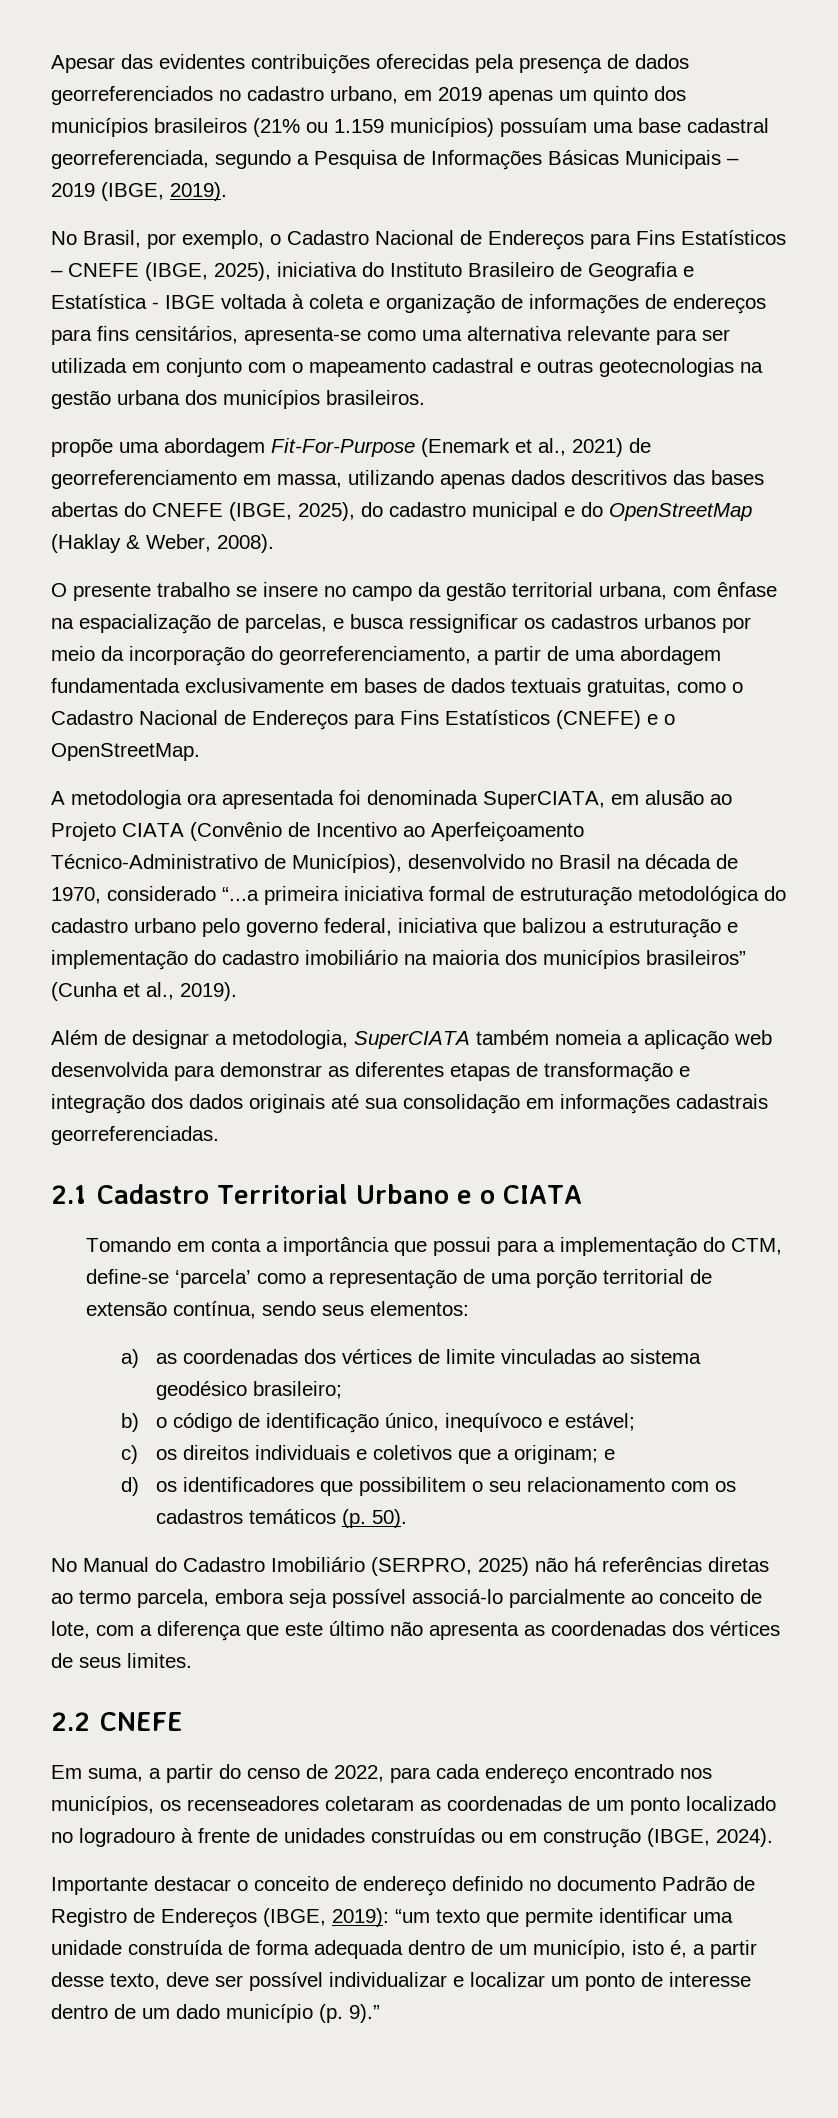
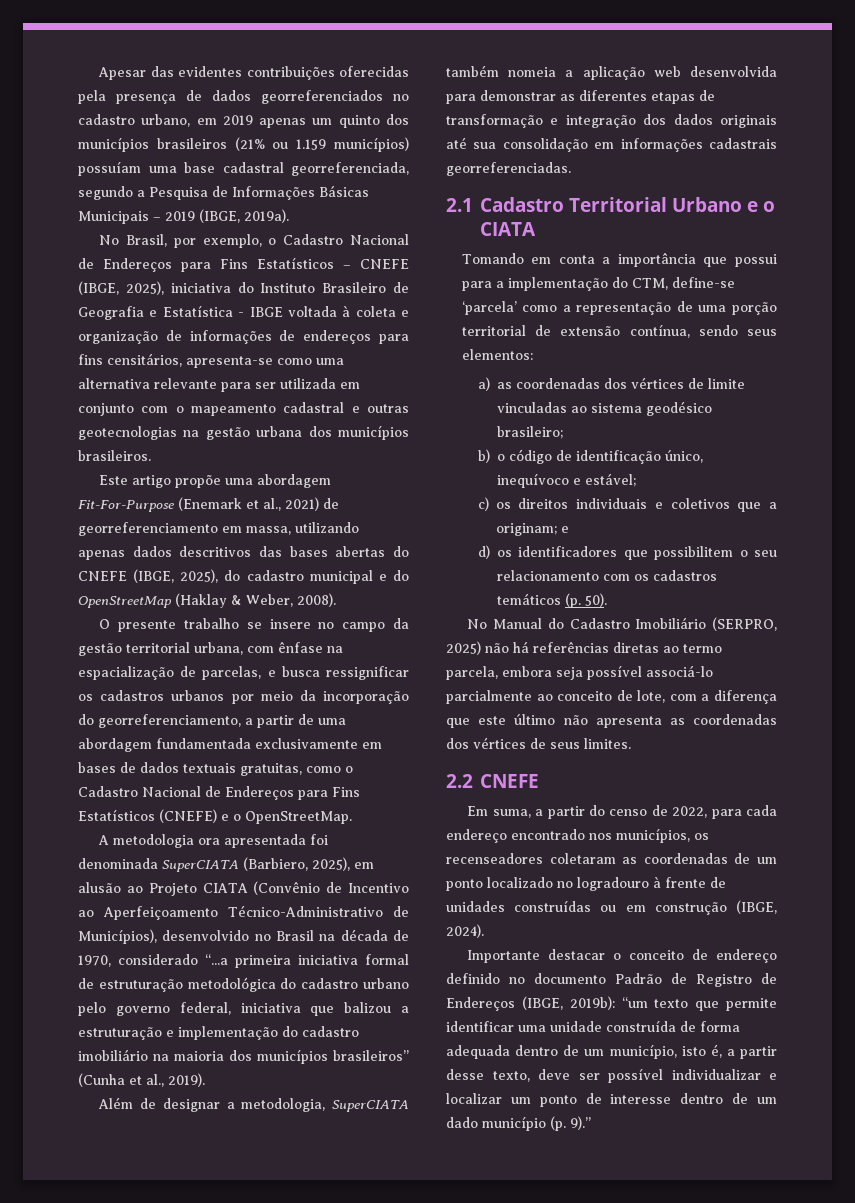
- Apesar das evidentes contribuições oferecidas pela presença de dados georreferenciados no cadastro urbano, em 2019 apenas um quinto dos municípios brasileiros (21% ou 1.159 municípios) possuíam uma base cadastral georreferenciada, segundo a Pesquisa de Informações Básicas Municipais – 2019 (IBGE, 2019).
+ Apesar das evidentes contribuições oferecidas pela presença de dados georreferenciados no cadastro urbano, em 2019 apenas um quinto dos municípios brasileiros (21% ou 1.159 municípios) possuíam uma base cadastral georreferenciada, segundo a Pesquisa de Informações Básicas Municipais – 2019 (IBGE, 2019a).
- propõe uma abordagem Fit-For-Purpose (Enemark et al., 2021) de georreferenciamento em massa, utilizando apenas dados descritivos das bases abertas do CNEFE (IBGE, 2025), do cadastro municipal e do OpenStreetMap (Haklay & Weber, 2008).
+ Este artigo propõe uma abordagem Fit-For-Purpose (Enemark et al., 2021) de georreferenciamento em massa, utilizando apenas dados descritivos das bases abertas do CNEFE (IBGE, 2025), do cadastro municipal e do OpenStreetMap (Haklay & Weber, 2008).
- A metodologia ora apresentada foi denominada SuperCIATA, em alusão ao Projeto CIATA (Convênio de Incentivo ao Aperfeiçoamento Técnico-Administrativo de Municípios), desenvolvido no Brasil na década de 1970, considerado “...a primeira iniciativa formal de estruturação metodológica do cadastro urbano pelo governo federal, iniciativa que balizou a estruturação e implementação do cadastro imobiliário na maioria dos municípios brasileiros” (Cunha et al., 2019).
+ A metodologia ora apresentada foi denominada SuperCIATA (Barbiero, 2025), em alusão ao Projeto CIATA (Convênio de Incentivo ao Aperfeiçoamento Técnico-Administrativo de Municípios), desenvolvido no Brasil na década de 1970, considerado “...a primeira iniciativa formal de estruturação metodológica do cadastro urbano pelo governo federal, iniciativa que balizou a estruturação e implementação do cadastro imobiliário na maioria dos municípios brasileiros” (Cunha et al., 2019).
- Importante destacar o conceito de endereço definido no documento Padrão de Registro de Endereços (IBGE, 2019): “um texto que permite identificar uma unidade construída de forma adequada dentro de um município, isto é, a partir desse texto, deve ser possível individualizar e localizar um ponto de interesse dentro de um dado município (p. 9).”
+ Importante destacar o conceito de endereço definido no documento Padrão de Registro de Endereços (IBGE, 2019b): “um texto que permite identificar uma unidade construída de forma adequada dentro de um município, isto é, a partir desse texto, deve ser possível individualizar e localizar um ponto de interesse dentro de um dado município (p. 9).”

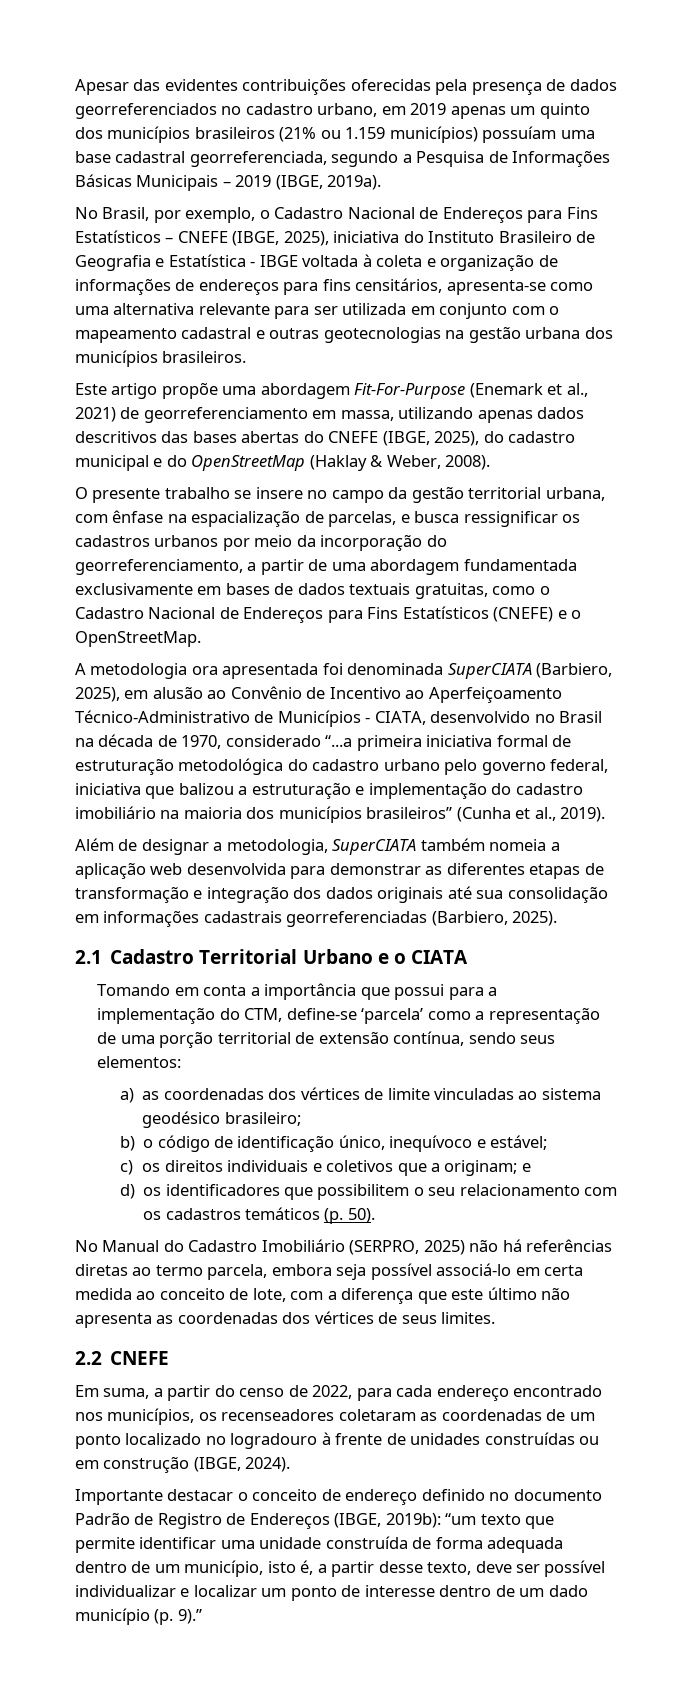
- A metodologia ora apresentada foi denominada SuperCIATA (Barbiero, 2025), em alusão ao Projeto CIATA (Convênio de Incentivo ao Aperfeiçoamento Técnico-Administrativo de Municípios), desenvolvido no Brasil na década de 1970, considerado “...a primeira iniciativa formal de estruturação metodológica do cadastro urbano pelo governo federal, iniciativa que balizou a estruturação e implementação do cadastro imobiliário na maioria dos municípios brasileiros” (Cunha et al., 2019).
+ A metodologia ora apresentada foi denominada SuperCIATA (Barbiero, 2025), em alusão ao Convênio de Incentivo ao Aperfeiçoamento Técnico-Administrativo de Municípios - CIATA, desenvolvido no Brasil na década de 1970, considerado “...a primeira iniciativa formal de estruturação metodológica do cadastro urbano pelo governo federal, iniciativa que balizou a estruturação e implementação do cadastro imobiliário na maioria dos municípios brasileiros” (Cunha et al., 2019).
- Além de designar a metodologia, SuperCIATA também nomeia a aplicação web desenvolvida para demonstrar as diferentes etapas de transformação e integração dos dados originais até sua consolidação em informações cadastrais georreferenciadas.
+ Além de designar a metodologia, SuperCIATA também nomeia a aplicação web desenvolvida para demonstrar as diferentes etapas de transformação e integração dos dados originais até sua consolidação em informações cadastrais georreferenciadas (Barbiero, 2025).
- No Manual do Cadastro Imobiliário (SERPRO, 2025) não há referências diretas ao termo parcela, embora seja possível associá-lo parcialmente ao conceito de lote, com a diferença que este último não apresenta as coordenadas dos vértices de seus limites.
+ No Manual do Cadastro Imobiliário (SERPRO, 2025) não há referências diretas ao termo parcela, embora seja possível associá-lo em certa medida ao conceito de lote, com a diferença que este último não apresenta as coordenadas dos vértices de seus limites.

